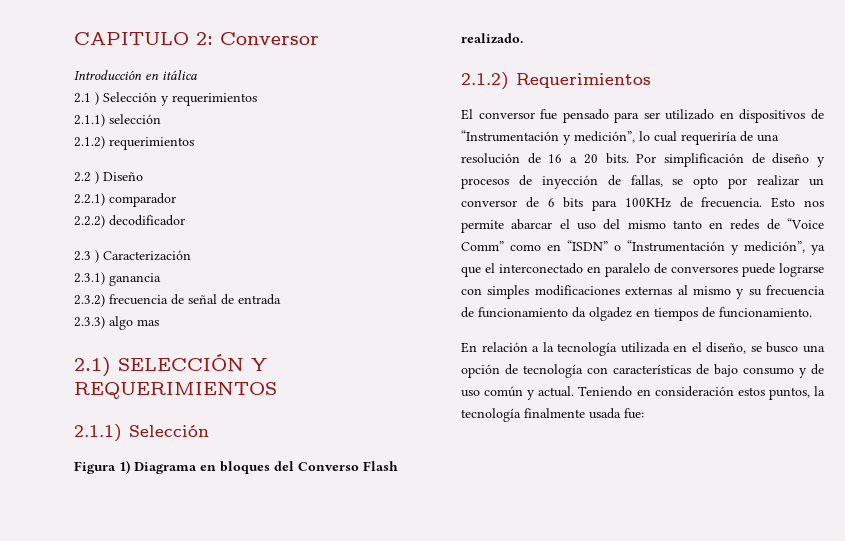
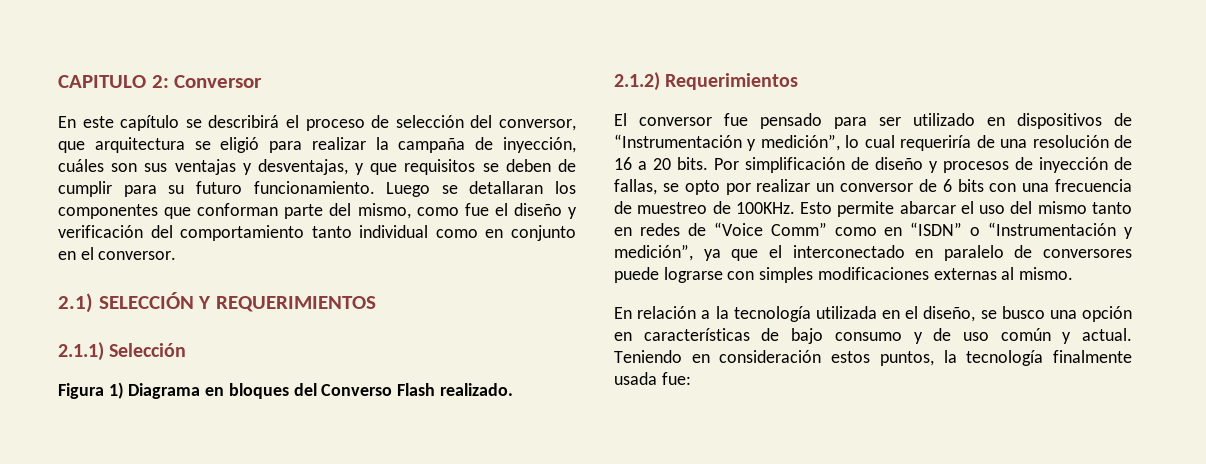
- Introducción en itálica
- 2.1 ) Selección y requerimientos
- 2.1.1) selección
- 2.1.2) requerimientos
- 2.2 ) Diseño
- 2.2.1) comparador
- 2.2.2) decodificador
- 2.3 ) Caracterización
- 2.3.1) ganancia
- 2.3.2) frecuencia de señal de entrada
- 2.3.3) algo mas
+ En este capítulo se describirá el proceso de selección del conversor, que arquitectura se eligió para realizar la campaña de inyección, cuáles son sus ventajas y desventajas, y que requisitos se deben de cumplir para su futuro funcionamiento. Luego se detallaran los componentes que conforman parte del mismo, como fue el diseño y verificación del comportamiento tanto individual como en conjunto en el conversor.
- Por simplificación de diseño y procesos de inyección de fallas, se opto por realizar un conversor de 6 bits para 100KHz de frecuencia. Esto nos permite abarcar el uso del mismo tanto en redes de “Voice Comm” como en “ISDN” o “Instrumentación y medición”, ya que el interconectado en paralelo de conversores puede lograrse con simples modificaciones externas al mismo y su frecuencia de funcionamiento da olgadez en tiempos de funcionamiento.
+ Por simplificación de diseño y procesos de inyección de fallas, se opto por realizar un conversor de 6 bits con una frecuencia de muestreo de 100KHz. Esto permite abarcar el uso del mismo tanto en redes de “Voice Comm” como en “ISDN” o “Instrumentación y medición”, ya que el interconectado en paralelo de conversores puede lograrse con simples modificaciones externas al mismo.
- En relación a la tecnología utilizada en el diseño, se busco una opción de tecnología con características de bajo consumo y de uso común y actual.
+ En relación a la tecnología utilizada en el diseño, se busco una opción en características de bajo consumo y de uso común y actual.

